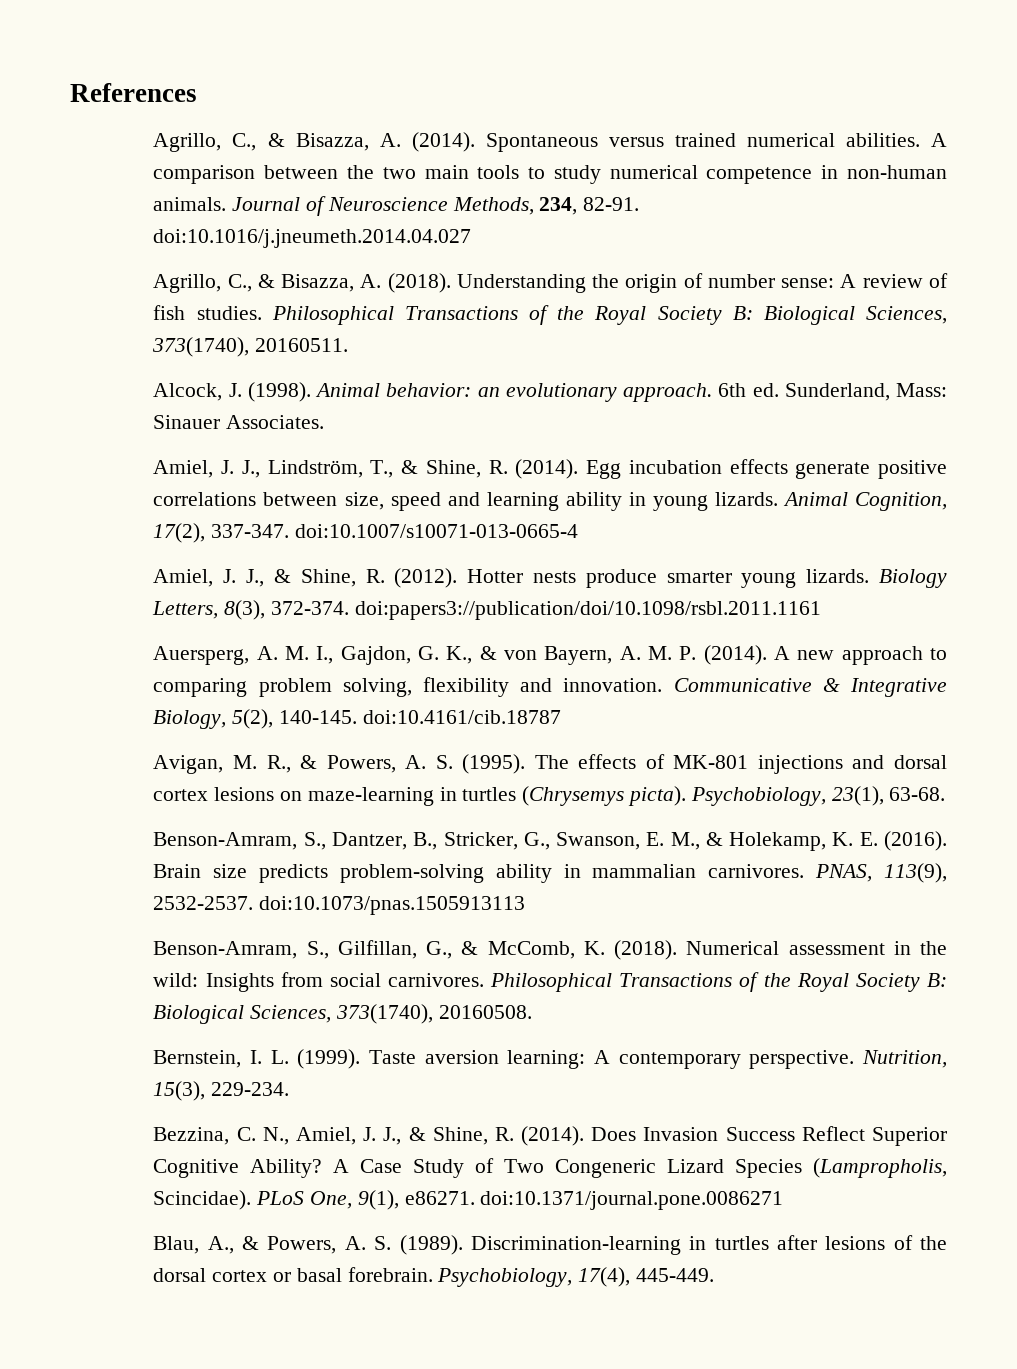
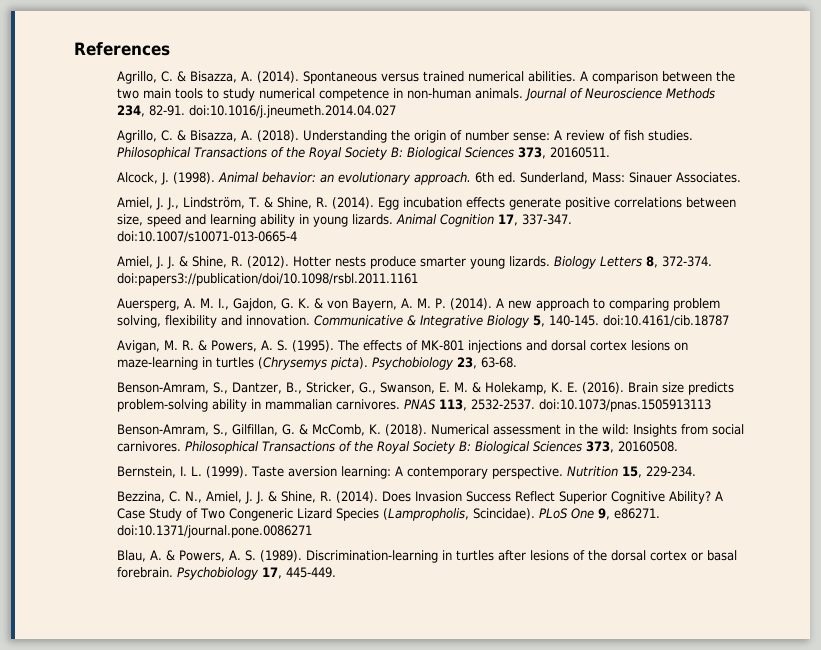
- Agrillo, C., & Bisazza, A. (2014).
+ Agrillo, C. & Bisazza, A. (2014).
- Journal of Neuroscience Methods, 234, 82-91. doi:10.1016/j.jneumeth.2014.04.027
+ Journal of Neuroscience Methods 234, 82-91. doi:10.1016/j.jneumeth.2014.04.027
- Agrillo, C., & Bisazza, A. (2018).
+ Agrillo, C. & Bisazza, A. (2018).
- Philosophical Transactions of the Royal Society B: Biological Sciences, 373(1740), 20160511.
+ Philosophical Transactions of the Royal Society B: Biological Sciences 373, 20160511.
- Amiel, J. J., Lindström, T., & Shine, R. (2014).
+ Amiel, J. J., Lindström, T. & Shine, R. (2014).
- Animal Cognition, 17(2), 337-347. doi:10.1007/s10071-013-0665-4
+ Animal Cognition 17, 337-347. doi:10.1007/s10071-013-0665-4
- Amiel, J. J., & Shine, R. (2012).
+ Amiel, J. J. & Shine, R. (2012).
- Biology Letters, 8(3), 372-374. doi:papers3://publication/doi/10.1098/rsbl.2011.1161
+ Biology Letters 8, 372-374. doi:papers3://publication/doi/10.1098/rsbl.2011.1161
- Auersperg, A. M. I., Gajdon, G. K., & von Bayern, A. M. P. (2014).
+ Auersperg, A. M. I., Gajdon, G. K. & von Bayern, A. M. P. (2014).
- Communicative & Integrative Biology, 5(2), 140-145. doi:10.4161/cib.18787
+ Communicative & Integrative Biology 5, 140-145. doi:10.4161/cib.18787
- Avigan, M. R., & Powers, A. S. (1995).
+ Avigan, M. R. & Powers, A. S. (1995).
- Psychobiology, 23(1), 63-68.
+ Psychobiology 23, 63-68.
- Benson-Amram, S., Dantzer, B., Stricker, G., Swanson, E. M., & Holekamp, K. E. (2016).
+ Benson-Amram, S., Dantzer, B., Stricker, G., Swanson, E. M. & Holekamp, K. E. (2016).
- PNAS, 113(9), 2532-2537. doi:10.1073/pnas.1505913113
+ PNAS 113, 2532-2537. doi:10.1073/pnas.1505913113
- Benson-Amram, S., Gilfillan, G., & McComb, K. (2018).
+ Benson-Amram, S., Gilfillan, G. & McComb, K. (2018).
- Philosophical Transactions of the Royal Society B: Biological Sciences, 373(1740), 20160508.
+ Philosophical Transactions of the Royal Society B: Biological Sciences 373, 20160508.
- Nutrition, 15(3), 229-234.
+ Nutrition 15, 229-234.
- Bezzina, C. N., Amiel, J. J., & Shine, R. (2014).
+ Bezzina, C. N., Amiel, J. J. & Shine, R. (2014).
- PLoS One, 9(1), e86271. doi:10.1371/journal.pone.0086271
+ PLoS One 9, e86271. doi:10.1371/journal.pone.0086271
- Blau, A., & Powers, A. S. (1989).
+ Blau, A. & Powers, A. S. (1989).
- Psychobiology, 17(4), 445-449.
+ Psychobiology 17, 445-449.

